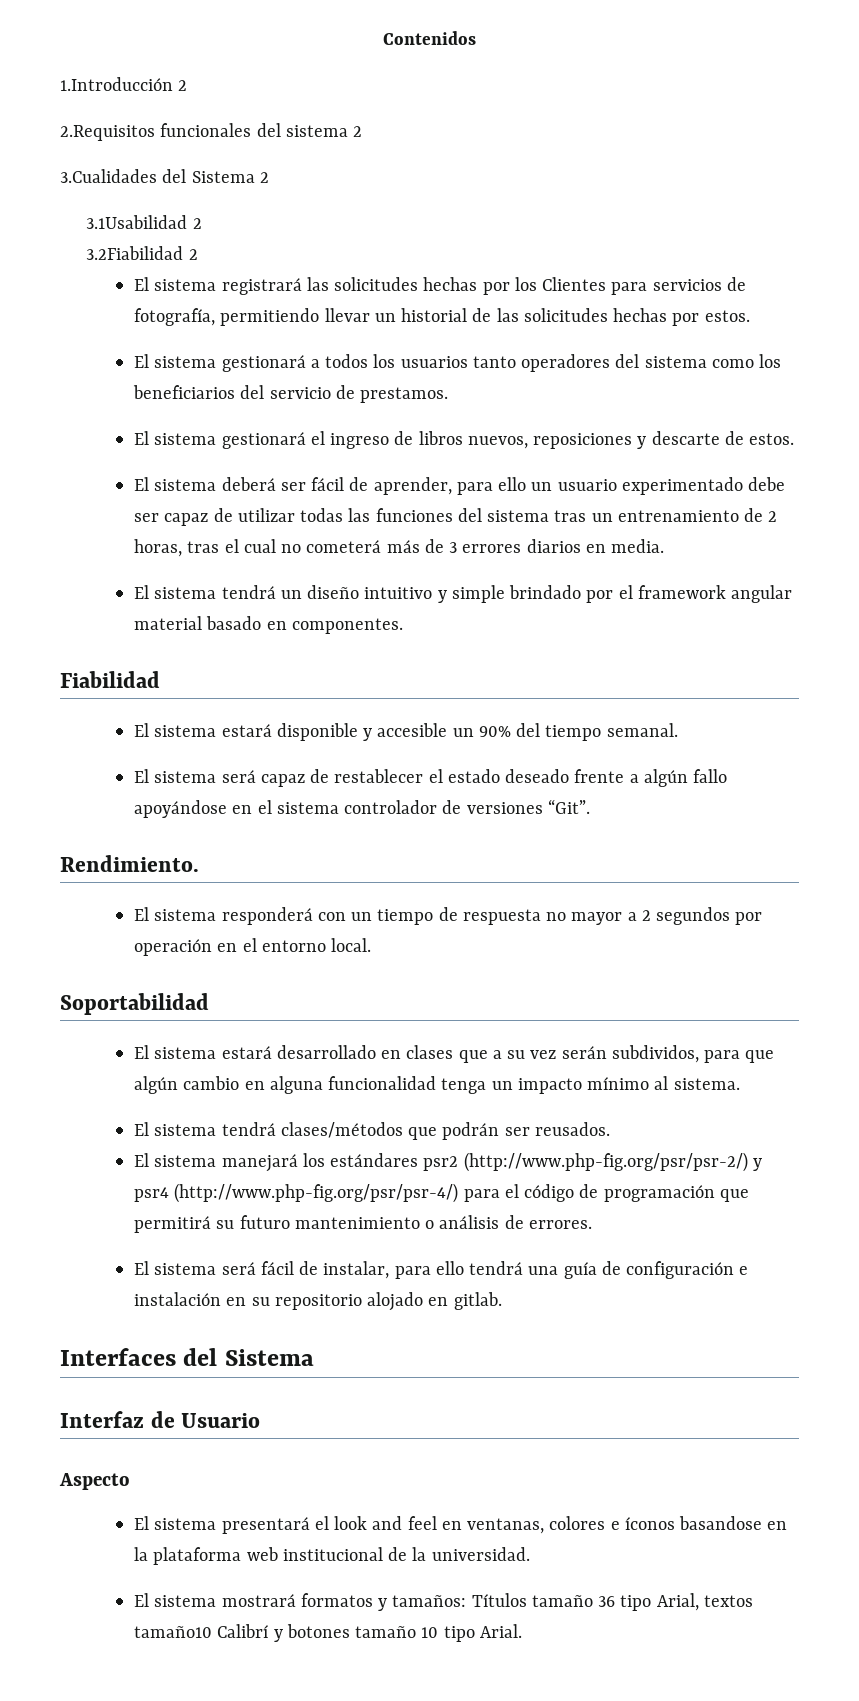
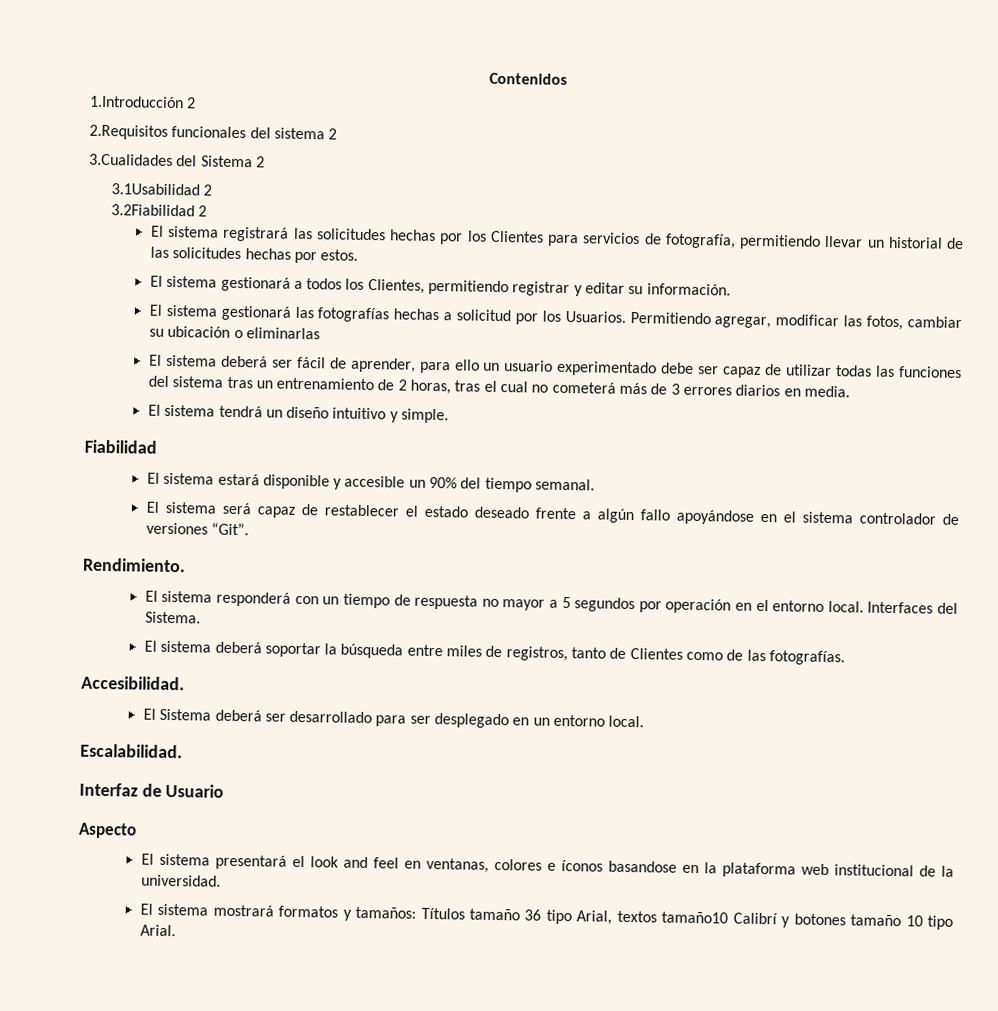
- El sistema gestionará a todos los usuarios tanto operadores del sistema como los beneficiarios del servicio de prestamos.
- El sistema gestionará el ingreso de libros nuevos, reposiciones y descarte de estos.
+ El sistema gestionará a todos los Clientes, permitiendo registrar y editar su información.
+ El sistema gestionará las fotografías hechas a solicitud por los Usuarios. Permitiendo agregar, modificar las fotos, cambiar su ubicación o eliminarlas
- El sistema tendrá un diseño intuitivo y simple brindado por el framework angular material basado en componentes.
+ El sistema tendrá un diseño intuitivo y simple.
- El sistema responderá con un tiempo de respuesta no mayor a 2 segundos por operación en el entorno local.
- Soportabilidad
- El sistema estará desarrollado en clases que a su vez serán subdividos, para que algún cambio en alguna funcionalidad tenga un impacto mínimo al sistema.
- El sistema tendrá clases/métodos que podrán ser reusados.
- El sistema manejará los estándares psr2 (http://www.php-fig.org/psr/psr-2/) y psr4 (http://www.php-fig.org/psr/psr-4/) para el código de programación que permitirá su futuro mantenimiento o análisis de errores.
- El sistema será fácil de instalar, para ello tendrá una guía de configuración e instalación en su repositorio alojado en gitlab.
- Interfaces del Sistema
+ El sistema responderá con un tiempo de respuesta no mayor a 5 segundos por operación en el entorno local. Interfaces del Sistema.
+ El sistema deberá soportar la búsqueda entre miles de registros, tanto de Clientes como de las fotografías.
+ Accesibilidad.
+ El Sistema deberá ser desarrollado para ser desplegado en un entorno local.
+ Escalabilidad.

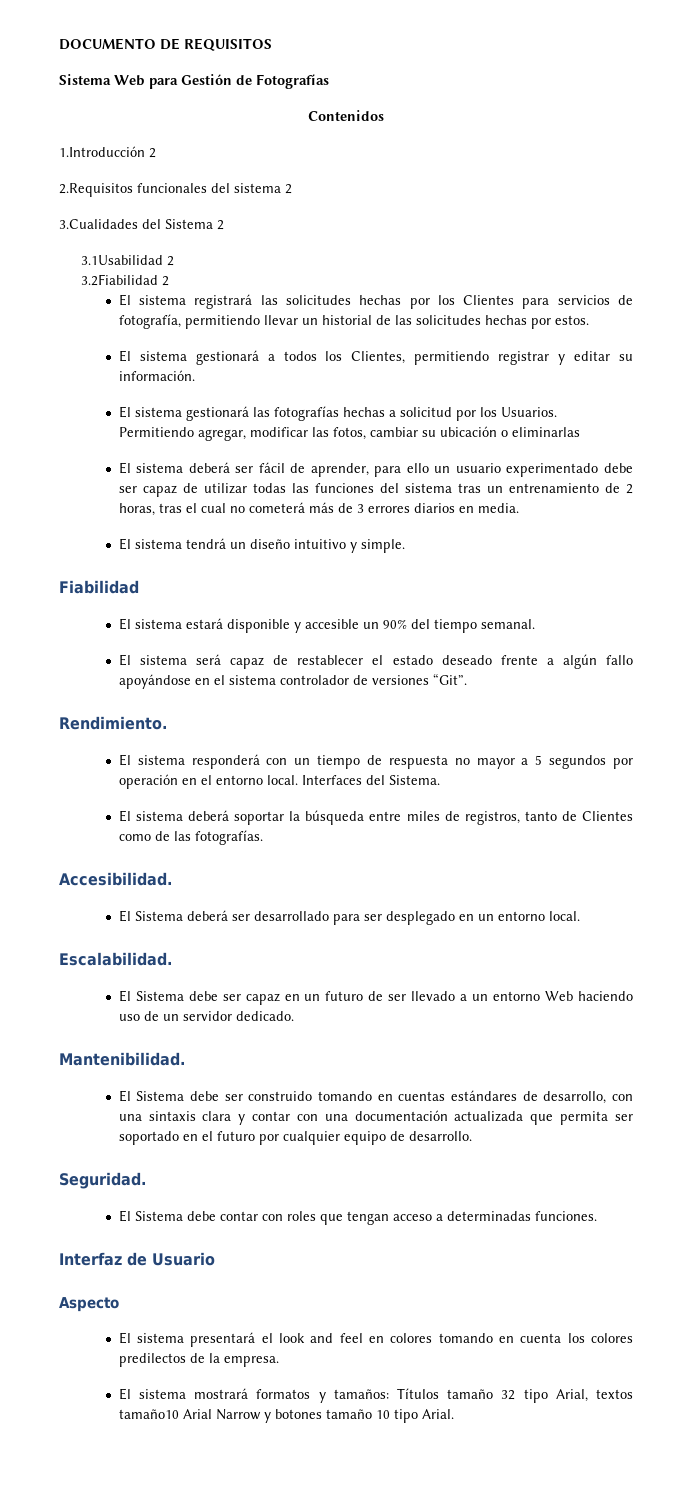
+ DOCUMENTO DE REQUISITOS
+ Sistema Web para Gestión de Fotografías
+ El Sistema debe ser capaz en un futuro de ser llevado a un entorno Web haciendo uso de un servidor dedicado.
+ Mantenibilidad.
+ El Sistema debe ser construido tomando en cuentas estándares de desarrollo, con una sintaxis clara y contar con una documentación actualizada que permita ser soportado en el futuro por cualquier equipo de desarrollo.
+ Seguridad.
+ El Sistema debe contar con roles que tengan acceso a determinadas funciones.
- El sistema presentará el look and feel en ventanas, colores e íconos basandose en la plataforma web institucional de la universidad.
+ El sistema presentará el look and feel en colores tomando en cuenta los colores predilectos de la empresa.
- El sistema mostrará formatos y tamaños: Títulos tamaño 36 tipo Arial, textos tamaño10 Calibrí y botones tamaño 10 tipo Arial.
+ El sistema mostrará formatos y tamaños: Títulos tamaño 32 tipo Arial, textos tamaño10 Arial Narrow y botones tamaño 10 tipo Arial.

